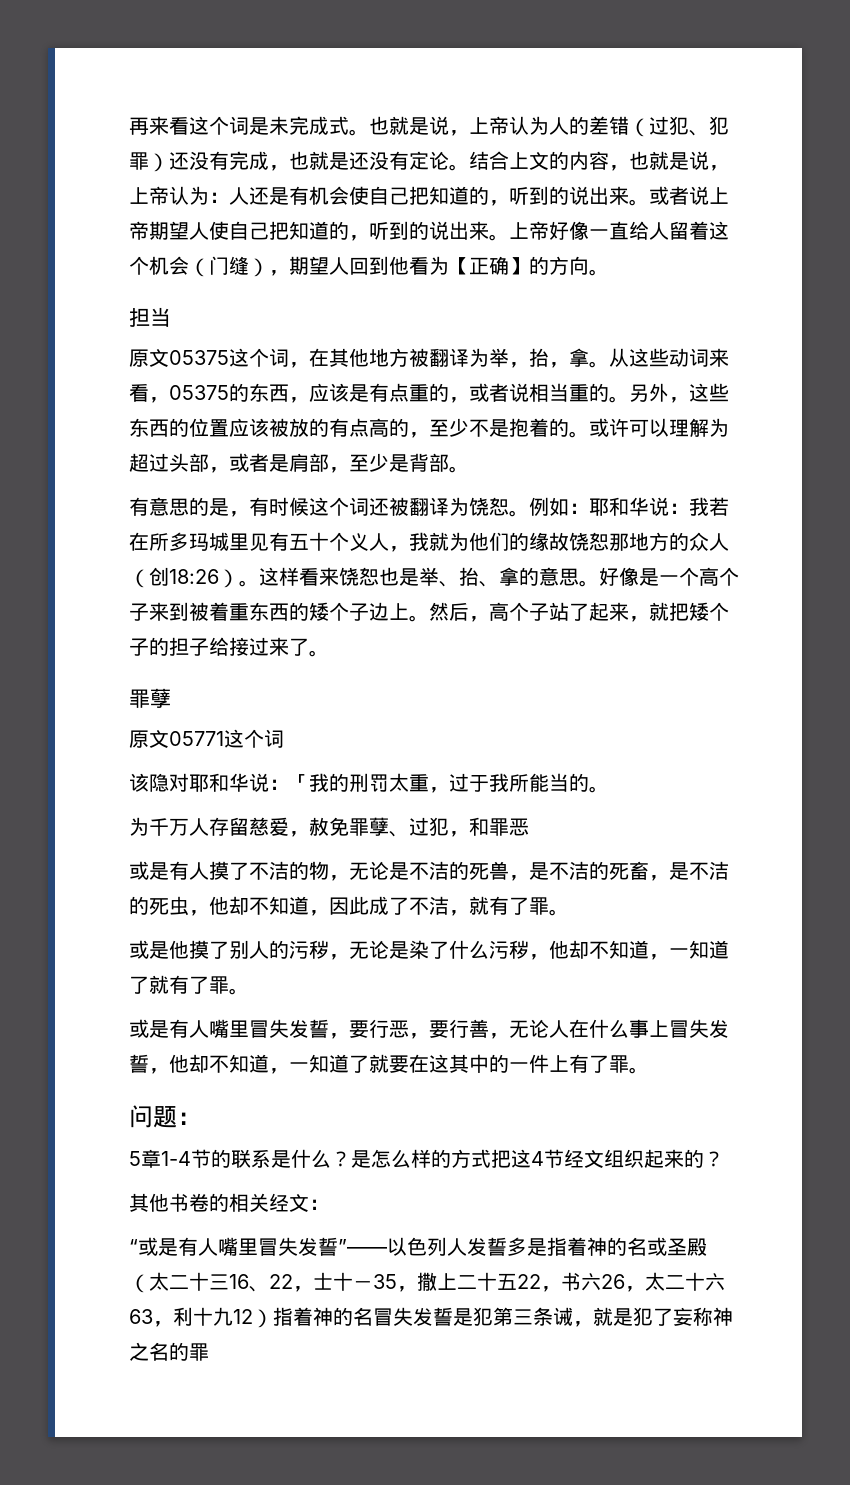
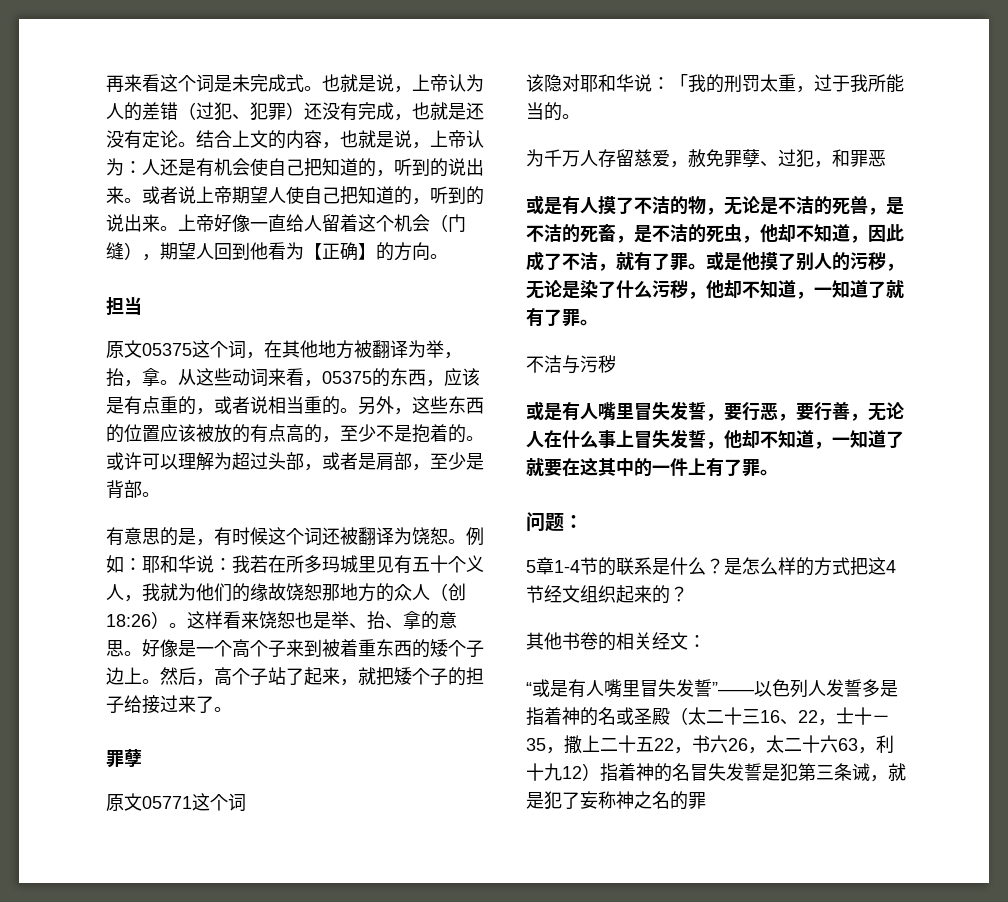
- 或是有人摸了不洁的物，无论是不洁的死兽，是不洁的死畜，是不洁的死虫，他却不知道，因此成了不洁，就有了罪。
- 或是他摸了别人的污秽，无论是染了什么污秽，他却不知道，一知道了就有了罪。
+ 或是有人摸了不洁的物，无论是不洁的死兽，是不洁的死畜，是不洁的死虫，他却不知道，因此成了不洁，就有了罪。或是他摸了别人的污秽，无论是染了什么污秽，他却不知道，一知道了就有了罪。
+ 不洁与污秽

